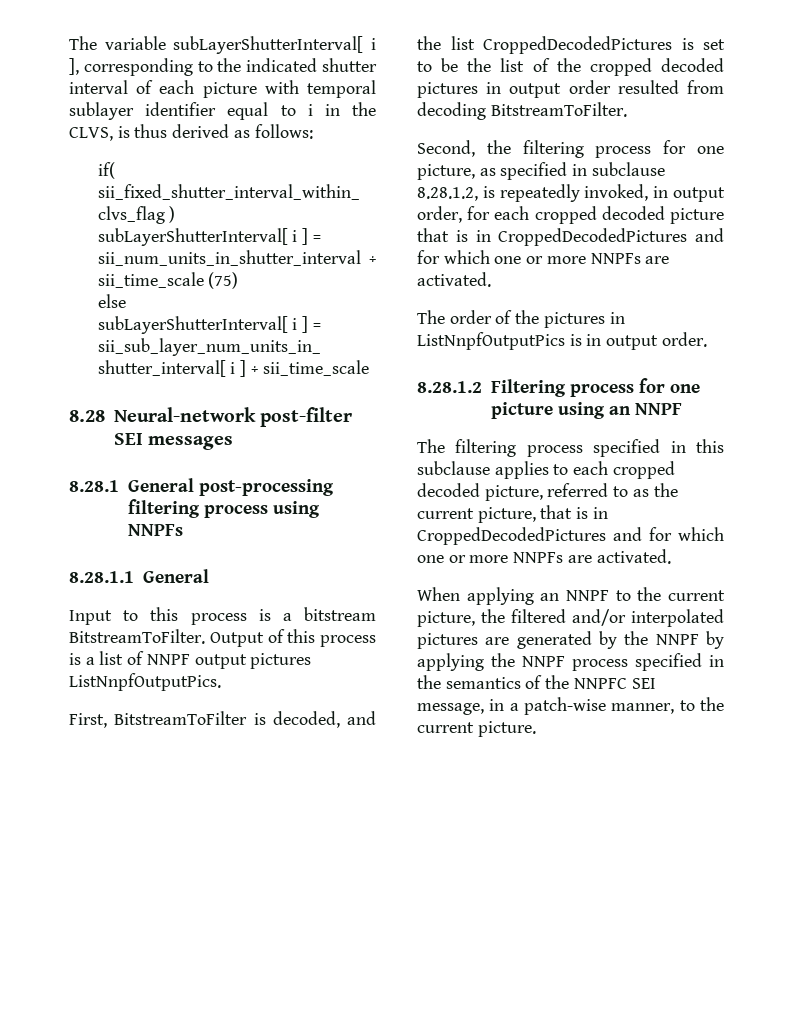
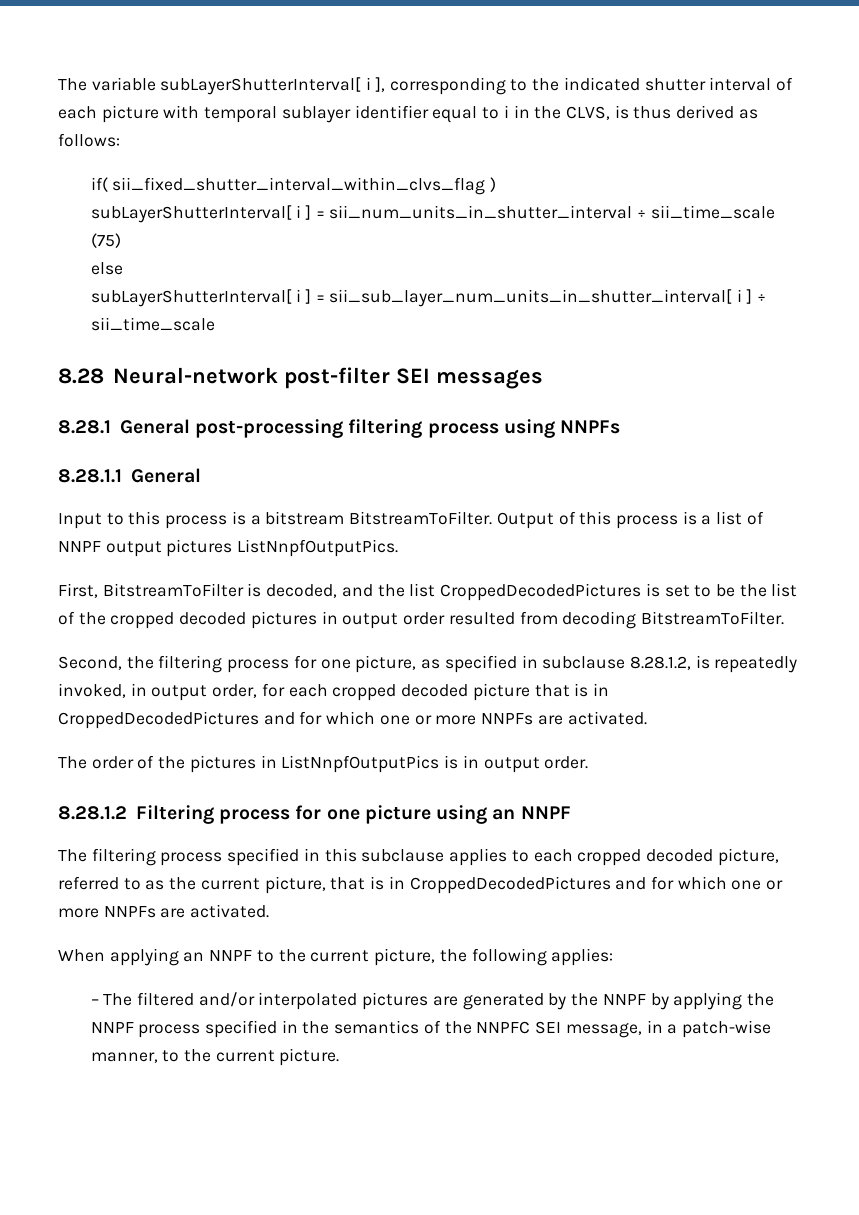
- When applying an NNPF to the current picture, the filtered and/or interpolated pictures are generated by the NNPF by applying the NNPF process specified in the semantics of the NNPFC SEI message, in a patch-wise manner, to the current picture.
+ When applying an NNPF to the current picture, the following applies:
+ – The filtered and/or interpolated pictures are generated by the NNPF by applying the NNPF process specified in the semantics of the NNPFC SEI message, in a patch-wise manner, to the current picture.

